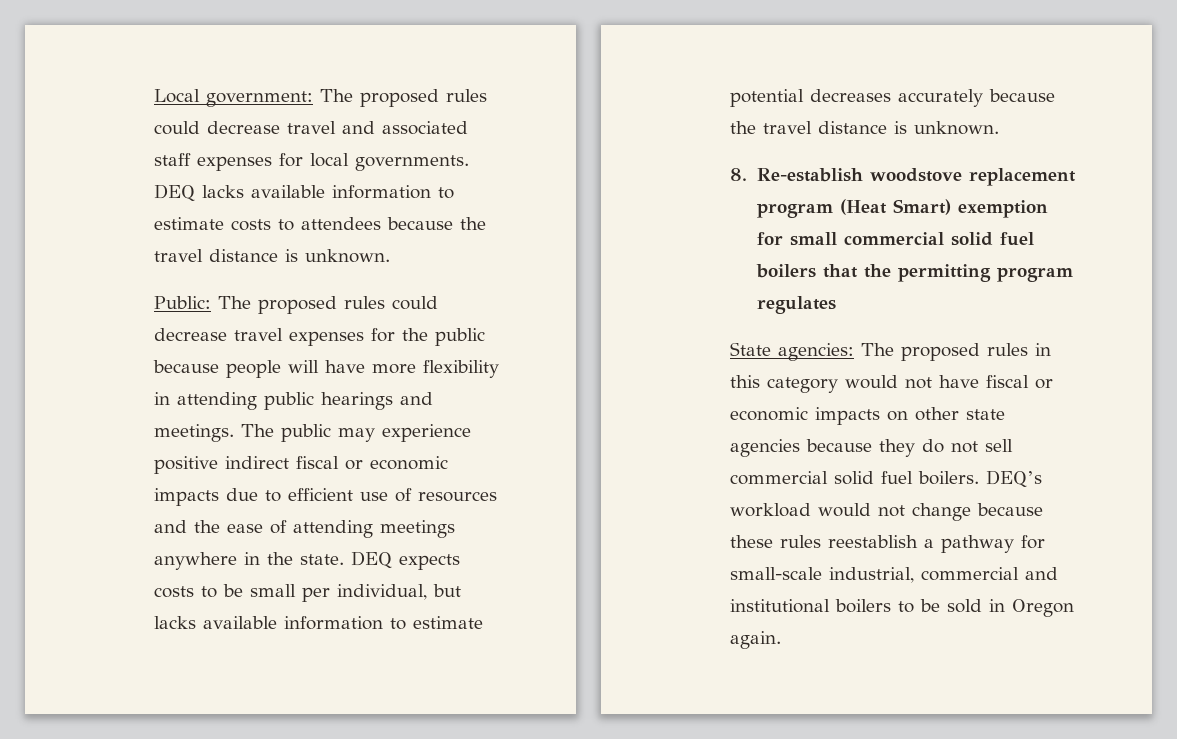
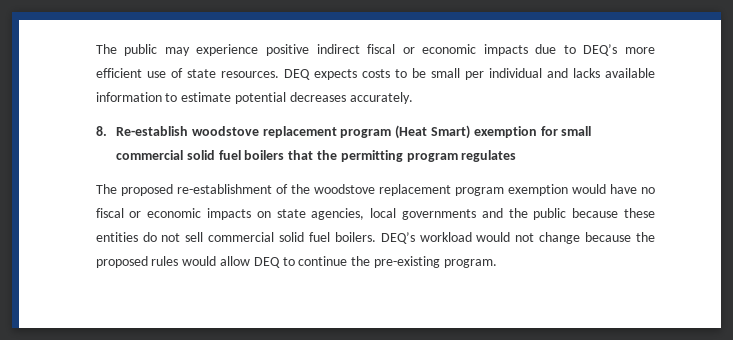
- Local government: The proposed rules could decrease travel and associated staff expenses for local governments. DEQ lacks available information to estimate costs to attendees because the travel distance is unknown.
- Public: The proposed rules could decrease travel expenses for the public because people will have more flexibility in attending public hearings and meetings. The public may experience positive indirect fiscal or economic impacts due to efficient use of resources and the ease of attending meetings anywhere in the state.
+ The public may experience positive indirect fiscal or economic impacts due to DEQ’s more efficient use of state resources.
- DEQ expects costs to be small per individual, but lacks available information to estimate potential decreases accurately because the travel distance is unknown.
+ DEQ expects costs to be small per individual and lacks available information to estimate potential decreases accurately.
- State agencies: The proposed rules in this category would not have fiscal or economic impacts on other state agencies because they do not sell commercial solid fuel boilers.
+ The proposed re-establishment of the woodstove replacement program exemption would have no fiscal or economic impacts on state agencies, local governments and the public because these entities do not sell commercial solid fuel boilers.
- DEQ’s workload would not change because these rules reestablish a pathway for small-scale industrial, commercial and institutional boilers to be sold in Oregon again.
+ DEQ’s workload would not change because the proposed rules would allow DEQ to continue the pre-existing program.

